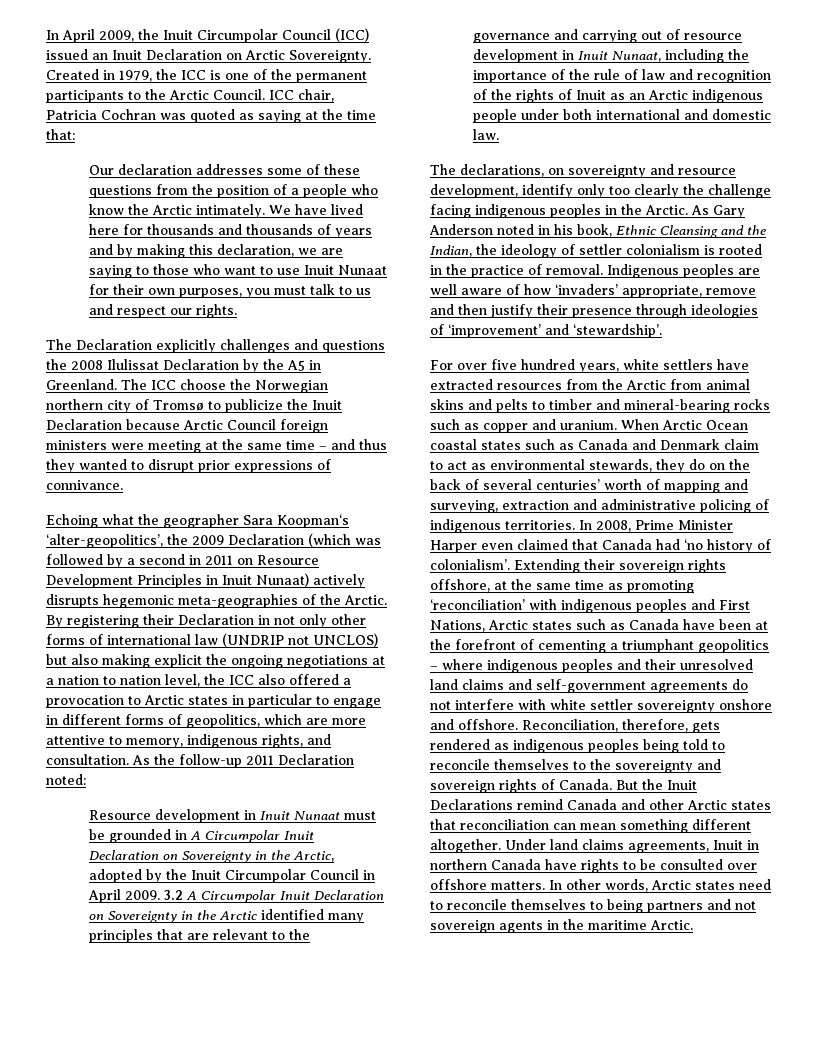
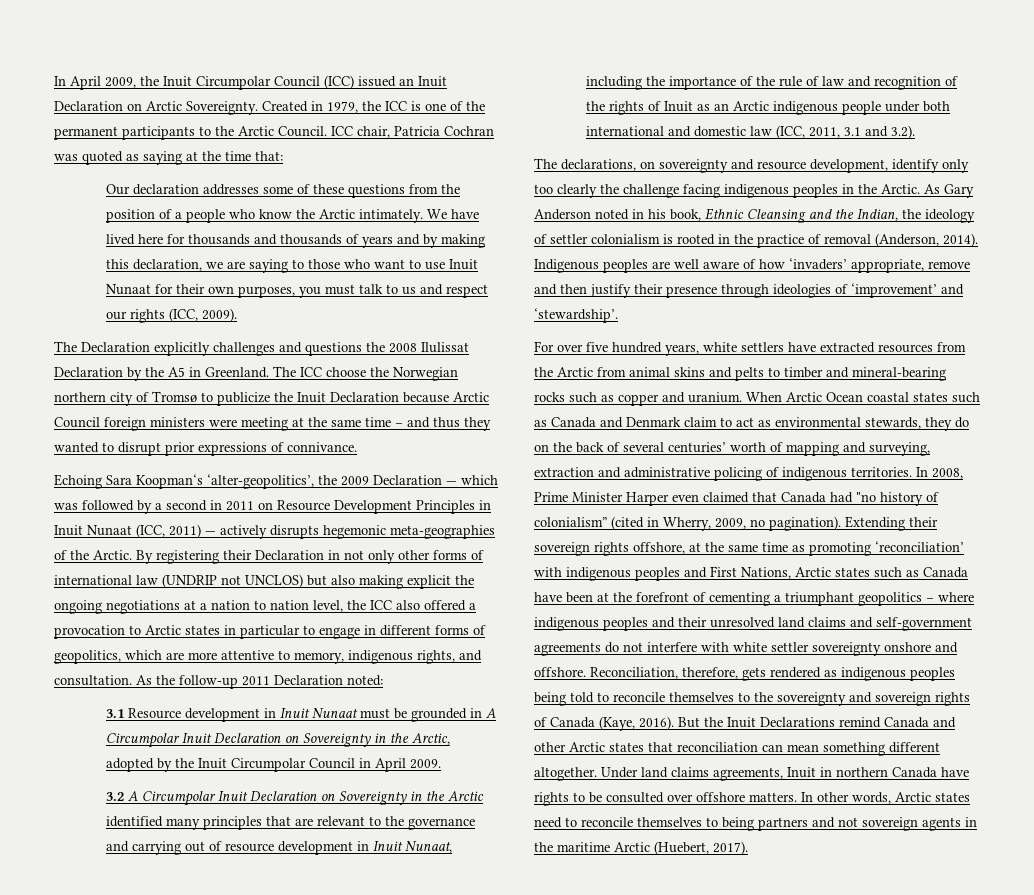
- We have lived here for thousands and thousands of years and by making this declaration, we are saying to those who want to use Inuit Nunaat for their own purposes, you must talk to us and respect our rights.
+ We have lived here for thousands and thousands of years and by making this declaration, we are saying to those who want to use Inuit Nunaat for their own purposes, you must talk to us and respect our rights (ICC, 2009).
- Echoing what the geographer Sara Koopman‘s ‘alter-geopolitics’, the 2009 Declaration (which was followed by a second in 2011 on Resource Development Principles in Inuit Nunaat) actively disrupts hegemonic meta-geographies of the Arctic.
+ Echoing Sara Koopman‘s ‘alter-geopolitics’, the 2009 Declaration — which was followed by a second in 2011 on Resource Development Principles in Inuit Nunaat (ICC, 2011) — actively disrupts hegemonic meta-geographies of the Arctic.
- Resource development in Inuit Nunaat must be grounded in A Circumpolar Inuit Declaration on Sovereignty in the Arctic, adopted by the Inuit Circumpolar Council in April 2009. 3.2 A Circumpolar Inuit Declaration on Sovereignty in the Arctic identified many principles that are relevant to the governance and carrying out of resource development in Inuit Nunaat, including the importance of the rule of law and recognition of the rights of Inuit as an Arctic indigenous people under both international and domestic law.
+ 3.1 Resource development in Inuit Nunaat must be grounded in A Circumpolar Inuit Declaration on Sovereignty in the Arctic, adopted by the Inuit Circumpolar Council in April 2009.
+ 3.2 A Circumpolar Inuit Declaration on Sovereignty in the Arctic identified many principles that are relevant to the governance and carrying out of resource development in Inuit Nunaat, including the importance of the rule of law and recognition of the rights of Inuit as an Arctic indigenous people under both international and domestic law (ICC, 2011, 3.1 and 3.2).
- As Gary Anderson noted in his book, Ethnic Cleansing and the Indian, the ideology of settler colonialism is rooted in the practice of removal.
+ As Gary Anderson noted in his book, Ethnic Cleansing and the Indian, the ideology of settler colonialism is rooted in the practice of removal (Anderson, 2014).
- In 2008, Prime Minister Harper even claimed that Canada had ‘no history of colonialism’.
+ In 2008, Prime Minister Harper even claimed that Canada had "no history of colonialism” (cited in Wherry, 2009, no pagination).
- Reconciliation, therefore, gets rendered as indigenous peoples being told to reconcile themselves to the sovereignty and sovereign rights of Canada.
+ Reconciliation, therefore, gets rendered as indigenous peoples being told to reconcile themselves to the sovereignty and sovereign rights of Canada (Kaye, 2016).
- In other words, Arctic states need to reconcile themselves to being partners and not sovereign agents in the maritime Arctic.
+ In other words, Arctic states need to reconcile themselves to being partners and not sovereign agents in the maritime Arctic (Huebert, 2017).

